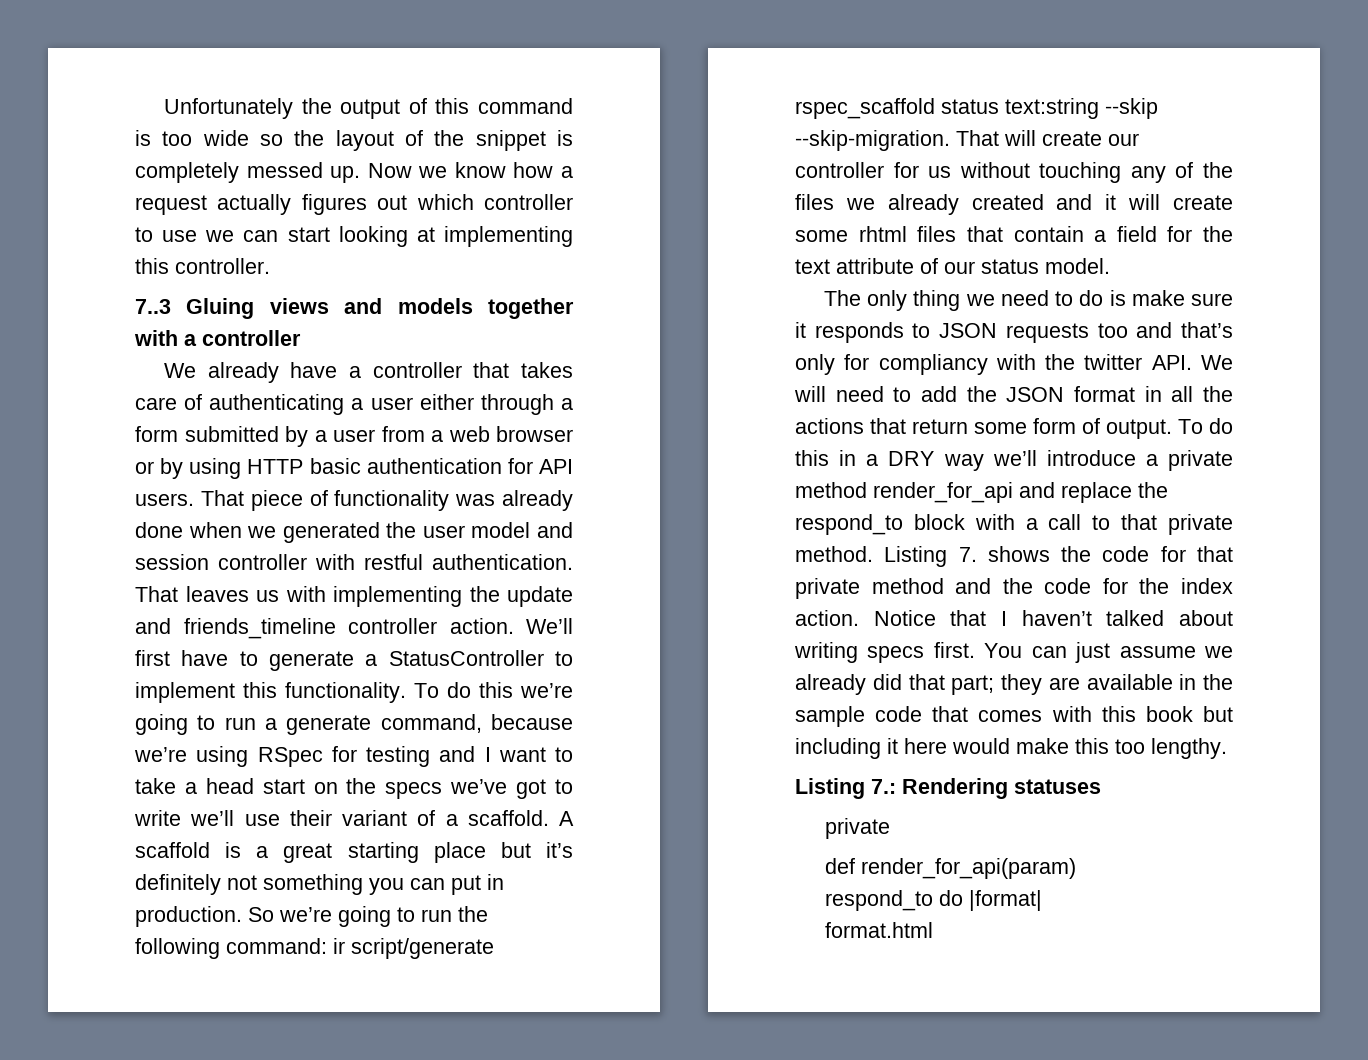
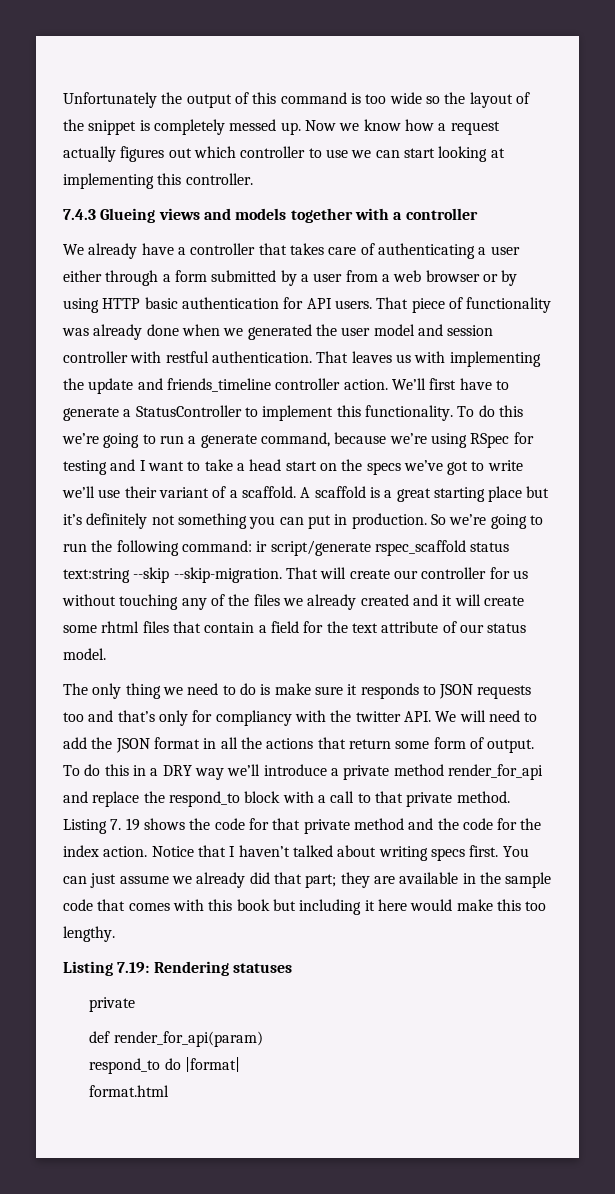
- 7..3 Gluing views and models together with a controller
+ 7.4.3 Glueing views and models together with a controller
- Listing 7. shows the code for that private method and the code for the index action.
+ Listing 7. 19 shows the code for that private method and the code for the index action.
- Listing 7.: Rendering statuses
+ Listing 7.19: Rendering statuses

